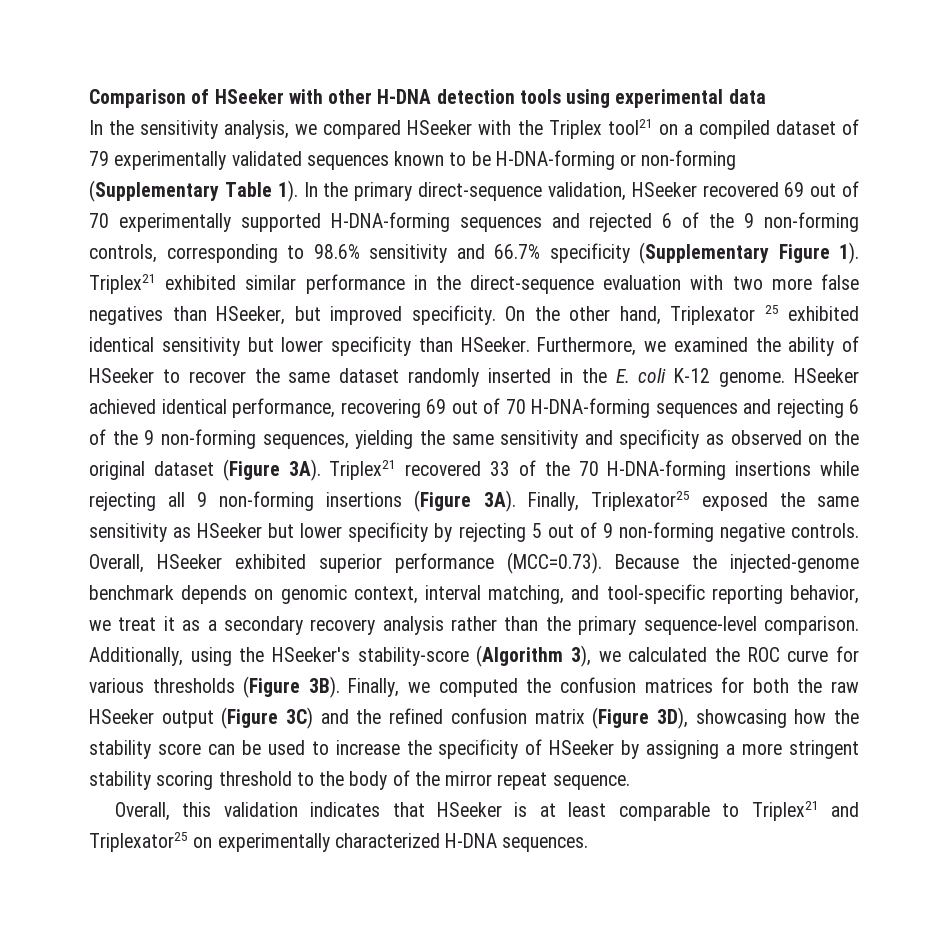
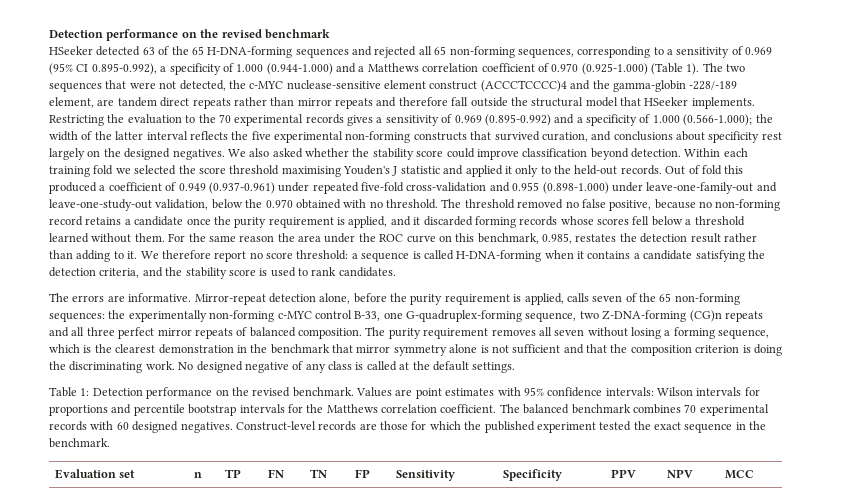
- Comparison of HSeeker with other H-DNA detection tools using experimental data
- In the sensitivity analysis, we compared HSeeker with the Triplex tool21 on a compiled dataset of 79 experimentally validated sequences known to be H-DNA-forming or non-forming (Supplementary Table 1). In the primary direct-sequence validation, HSeeker recovered 69 out of 70 experimentally supported H-DNA-forming sequences and rejected 6 of the 9 non-forming controls, corresponding to 98.6% sensitivity and 66.7% specificity (Supplementary Figure 1). Triplex21 exhibited similar performance in the direct-sequence evaluation with two more false negatives than HSeeker, but improved specificity. On the other hand, Triplexator 25 exhibited identical sensitivity but lower specificity than HSeeker. Furthermore, we examined the ability of HSeeker to recover the same dataset randomly inserted in the E. coli K-12 genome. HSeeker achieved identical performance, recovering 69 out of 70 H-DNA-forming sequences and rejecting 6 of the 9 non-forming sequences, yielding the same sensitivity and specificity as observed on the original dataset (Figure 3A). Triplex21 recovered 33 of the 70 H-DNA-forming insertions while rejecting all 9 non-forming insertions (Figure 3A). Finally, Triplexator25 exposed the same sensitivity as HSeeker but lower specificity by rejecting 5 out of 9 non-forming negative controls. Overall, HSeeker exhibited superior performance (MCC=0.73). Because the injected-genome benchmark depends on genomic context, interval matching, and tool-specific reporting behavior, we treat it as a secondary recovery analysis rather than the primary sequence-level comparison. Additionally, using the HSeeker's stability-score (Algorithm 3), we calculated the ROC curve for various thresholds (Figure 3B). Finally, we computed the confusion matrices for both the raw HSeeker output (Figure 3C) and the refined confusion matrix (Figure 3D), showcasing how the stability score can be used to increase the specificity of HSeeker by assigning a more stringent stability scoring threshold to the body of the mirror repeat sequence.
- Overall, this validation indicates that HSeeker is at least comparable to Triplex21 and Triplexator25 on experimentally characterized H-DNA sequences.
+ Detection performance on the revised benchmark
+ HSeeker detected 63 of the 65 H-DNA-forming sequences and rejected all 65 non-forming sequences, corresponding to a sensitivity of 0.969 (95% CI 0.895-0.992), a specificity of 1.000 (0.944-1.000) and a Matthews correlation coefficient of 0.970 (0.925-1.000) (Table 1). The two sequences that were not detected, the c-MYC nuclease-sensitive element construct (ACCCTCCCC)4 and the gamma-globin -228/-189 element, are tandem direct repeats rather than mirror repeats and therefore fall outside the structural model that HSeeker implements. Restricting the evaluation to the 70 experimental records gives a sensitivity of 0.969 (0.895-0.992) and a specificity of 1.000 (0.566-1.000); the width of the latter interval reflects the five experimental non-forming constructs that survived curation, and conclusions about specificity rest largely on the designed negatives. We also asked whether the stability score could improve classification beyond detection. Within each training fold we selected the score threshold maximising Youden's J statistic and applied it only to the held-out records. Out of fold this produced a coefficient of 0.949 (0.937-0.961) under repeated five-fold cross-validation and 0.955 (0.898-1.000) under leave-one-family-out and leave-one-study-out validation, below the 0.970 obtained with no threshold. The threshold removed no false positive, because no non-forming record retains a candidate once the purity requirement is applied, and it discarded forming records whose scores fell below a threshold learned without them. For the same reason the area under the ROC curve on this benchmark, 0.985, restates the detection result rather than adding to it. We therefore report no score threshold: a sequence is called H-DNA-forming when it contains a candidate satisfying the detection criteria, and the stability score is used to rank candidates.
+ The errors are informative. Mirror-repeat detection alone, before the purity requirement is applied, calls seven of the 65 non-forming sequences: the experimentally non-forming c-MYC control B-33, one G-quadruplex-forming sequence, two Z-DNA-forming (CG)n repeats and all three perfect mirror repeats of balanced composition. The purity requirement removes all seven without losing a forming sequence, which is the clearest demonstration in the benchmark that mirror symmetry alone is not sufficient and that the composition criterion is doing the discriminating work. No designed negative of any class is called at the default settings.
+ Table 1: Detection performance on the revised benchmark. Values are point estimates with 95% confidence intervals: Wilson intervals for proportions and percentile bootstrap intervals for the Matthews correlation coefficient. The balanced benchmark combines 70 experimental records with 60 designed negatives. Construct-level records are those for which the published experiment tested the exact sequence in the benchmark.
+ Evaluation set | n | TP | FN | TN | FP | Sensitivity | Specificity | PPV | NPV | MCC

